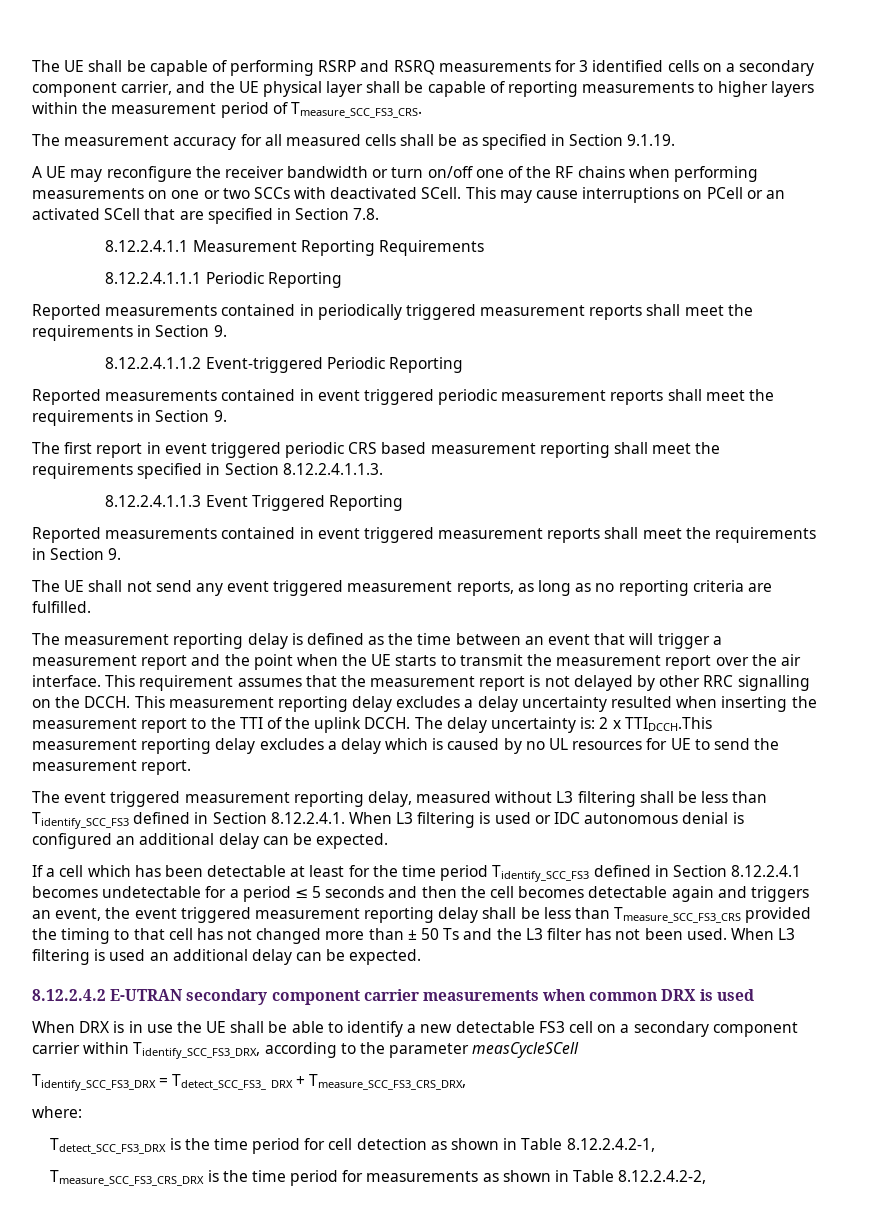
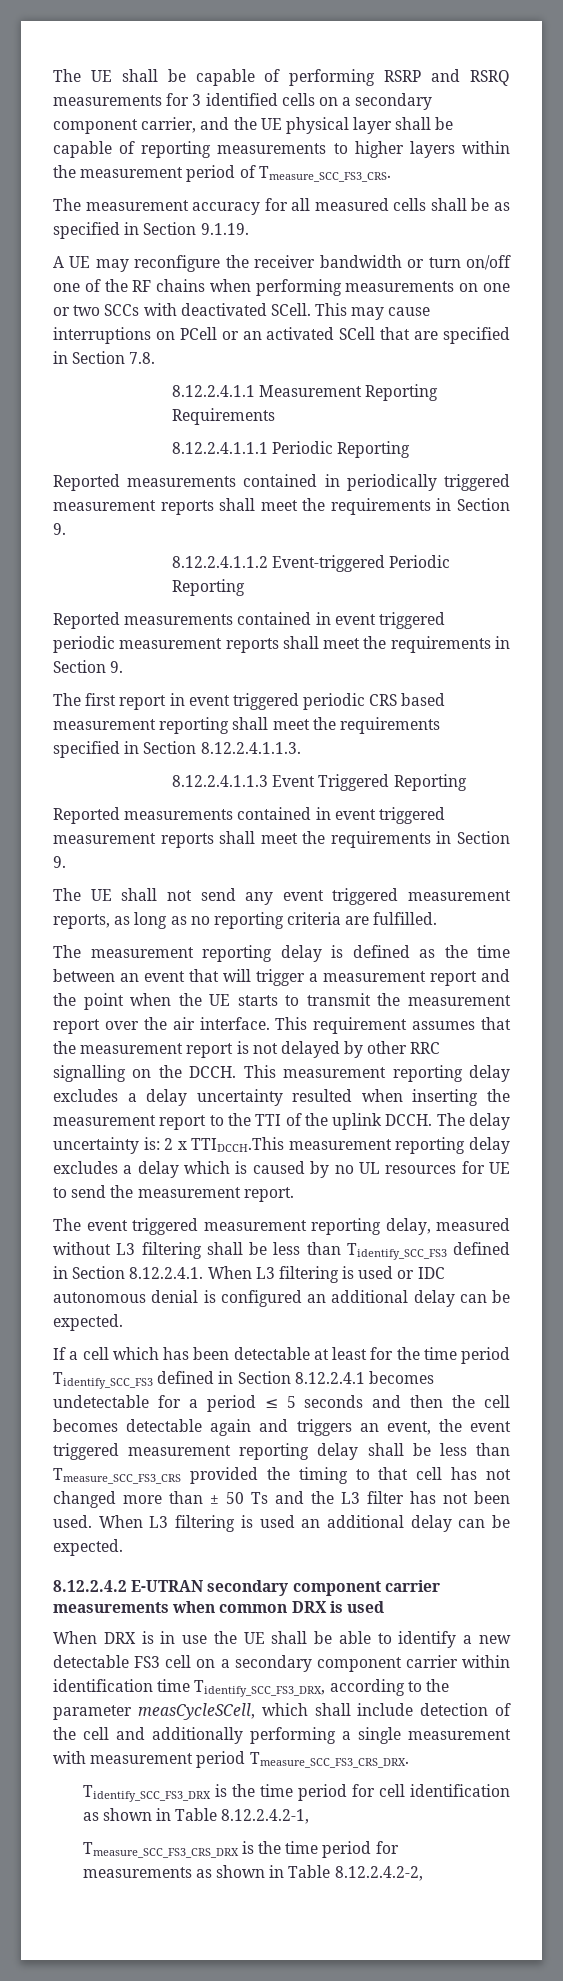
- When DRX is in use the UE shall be able to identify a new detectable FS3 cell on a secondary component carrier within Tidentify_SCC_FS3_DRX, according to the parameter measCycleSCell
- Tidentify_SCC_FS3_DRX = Tdetect_SCC_FS3_ DRX + Tmeasure_SCC_FS3_CRS_DRX,
- where:
- Tdetect_SCC_FS3_DRX is the time period for cell detection as shown in Table 8.12.2.4.2-1,
+ When DRX is in use the UE shall be able to identify a new detectable FS3 cell on a secondary component carrier within identification time Tidentify_SCC_FS3_DRX, according to the parameter measCycleSCell, which shall include detection of the cell and additionally performing a single measurement with measurement period Tmeasure_SCC_FS3_CRS_DRX.
+ Tidentify_SCC_FS3_DRX is the time period for cell identification as shown in Table 8.12.2.4.2-1,

